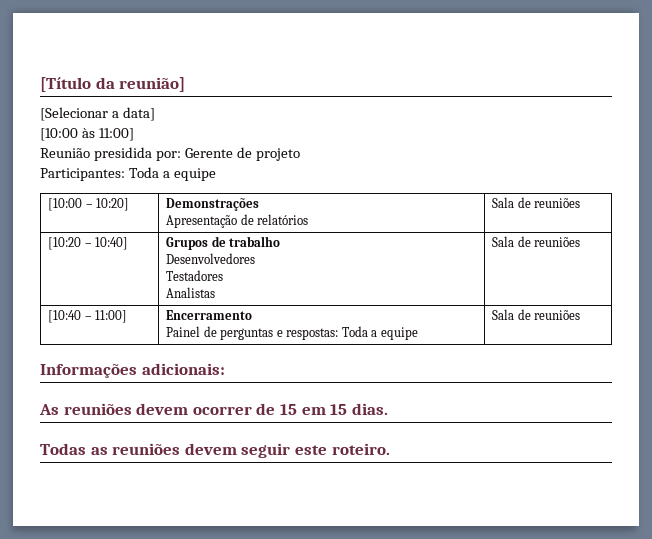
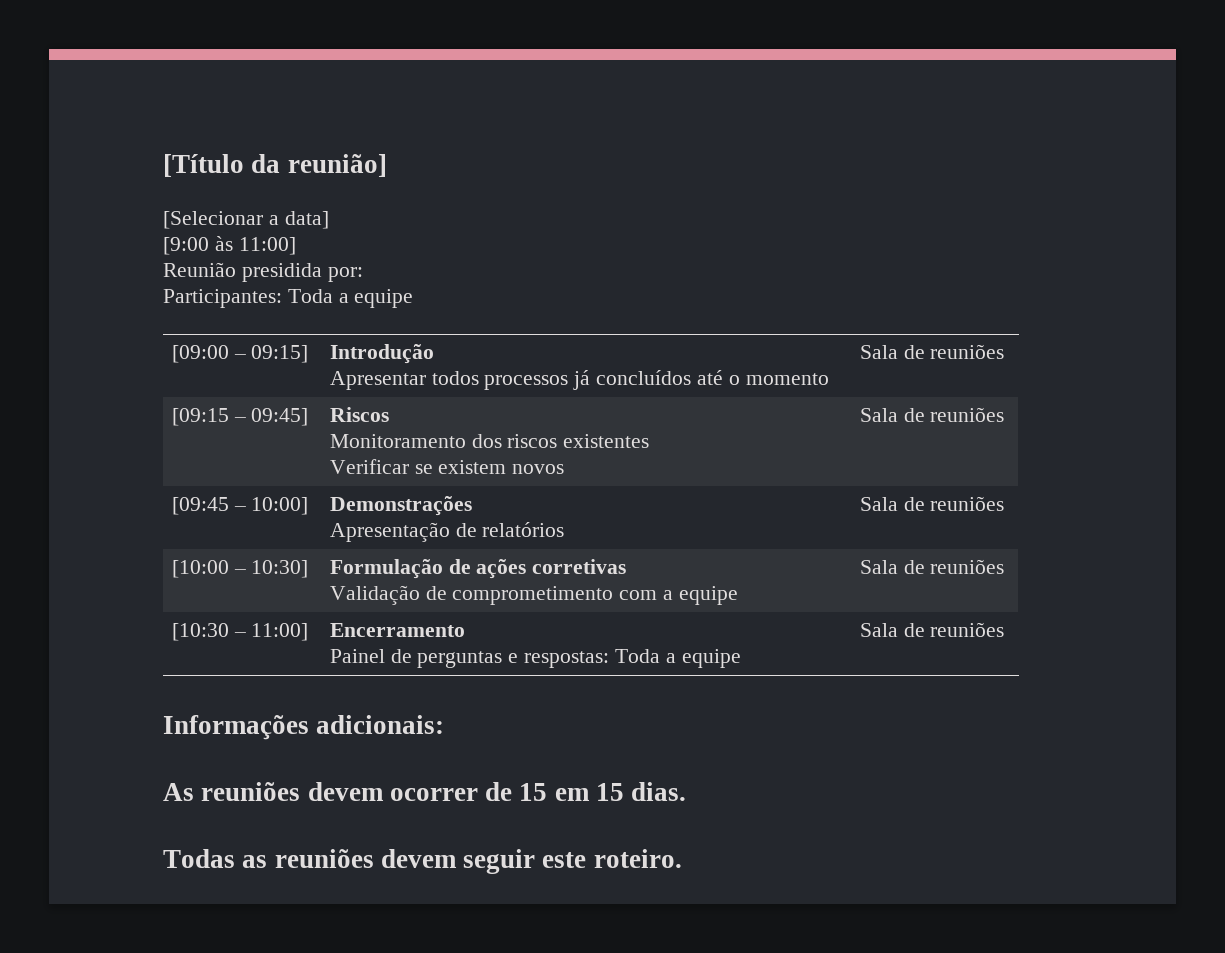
- [10:00 às 11:00]
+ [9:00 às 11:00]
- Reunião presidida por: Gerente de projeto
+ Reunião presidida por:
- [10:00 – 10:20] | Demonstrações
+ [09:00 – 09:15] | Introdução
+ Apresentar todos processos já concluídos até o momento | Sala de reuniões
+ [09:15 – 09:45] | Riscos
+ Monitoramento dos riscos existentes
+ Verificar se existem novos | Sala de reuniões
+ [09:45 – 10:00] | Demonstrações
- [10:20 – 10:40] | Grupos de trabalho
- Desenvolvedores
- Testadores
- Analistas | Sala de reuniões
- [10:40 – 11:00] | Encerramento
+ [10:00 – 10:30] | Formulação de ações corretivas
+ Validação de comprometimento com a equipe | Sala de reuniões
+ [10:30 – 11:00] | Encerramento

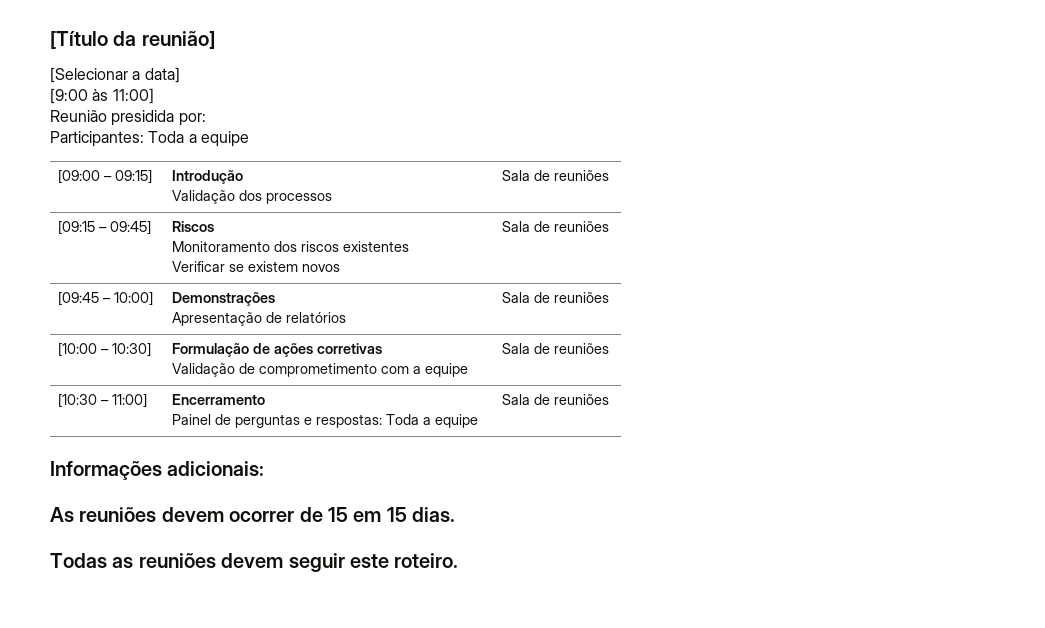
  [09:00 – 09:15] | Introdução
- Apresentar todos processos já concluídos até o momento | Sala de reuniões
+ Validação dos processos | Sala de reuniões

